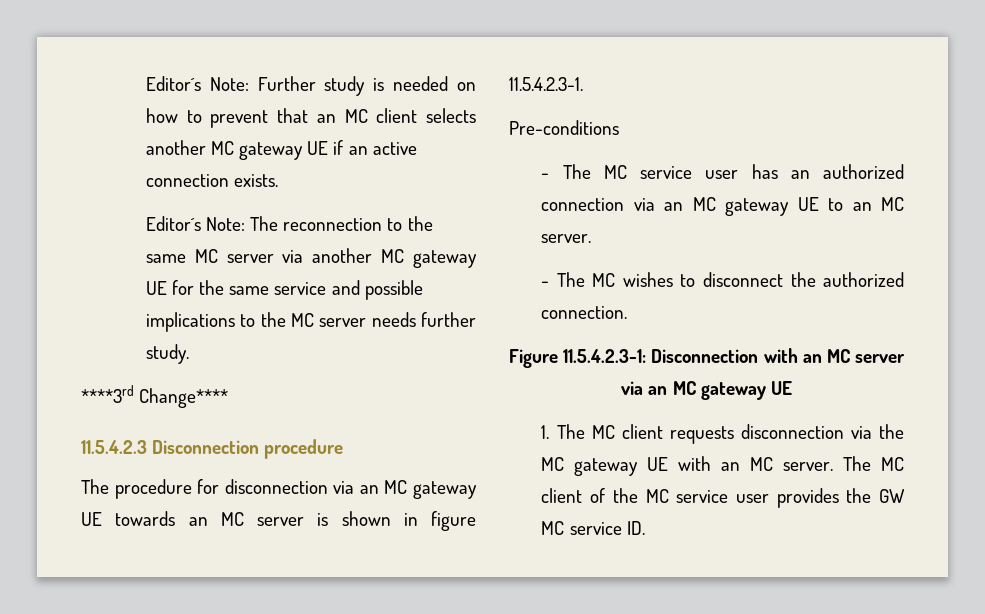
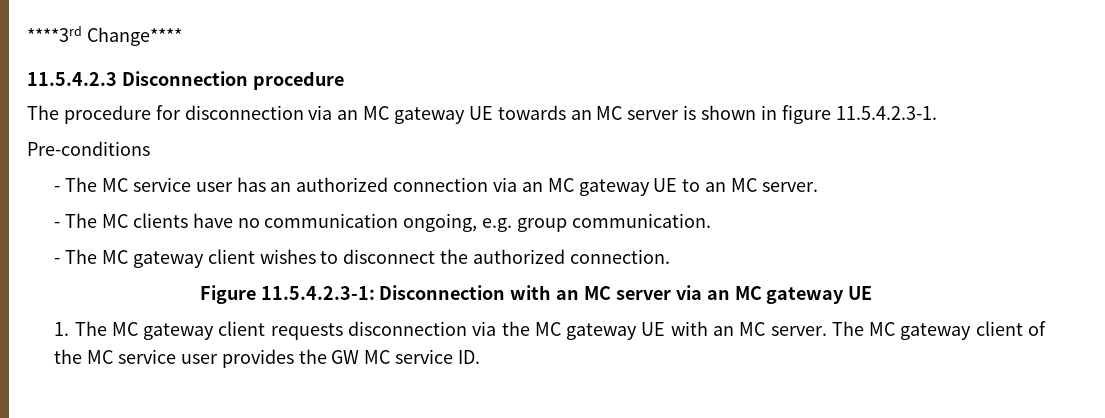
- Editor´s Note: Further study is needed on how to prevent that an MC client selects another MC gateway UE if an active connection exists.
- Editor´s Note: The reconnection to the same MC server via another MC gateway UE for the same service and possible implications to the MC server needs further study.
- - The MC wishes to disconnect the authorized connection.
+ - The MC clients have no communication ongoing, e.g. group communication.
+ - The MC gateway client wishes to disconnect the authorized connection.
- 1. The MC client requests disconnection via the MC gateway UE with an MC server.
+ 1. The MC gateway client requests disconnection via the MC gateway UE with an MC server.
- The MC client of the MC service user provides the GW MC service ID.
+ The MC gateway client of the MC service user provides the GW MC service ID.

